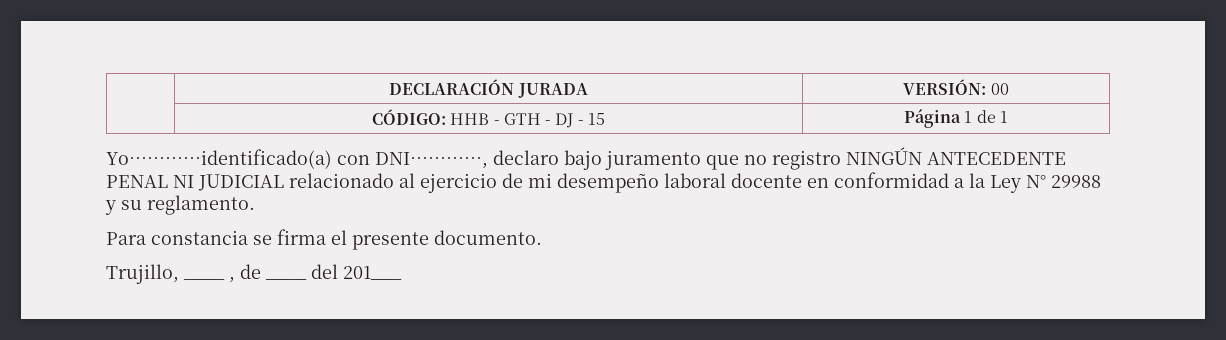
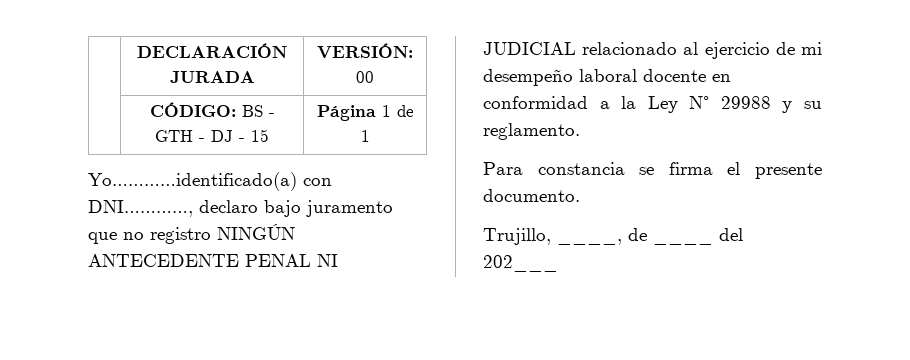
- | CÓDIGO: HHB - GTH - DJ - 15 | Página 1 de 1
+ | CÓDIGO: BS - GTH - DJ - 15 | Página 1 de 1
- Trujillo, ____ , de ____ del 201___
+ Trujillo, ____, de ____ del 202___

